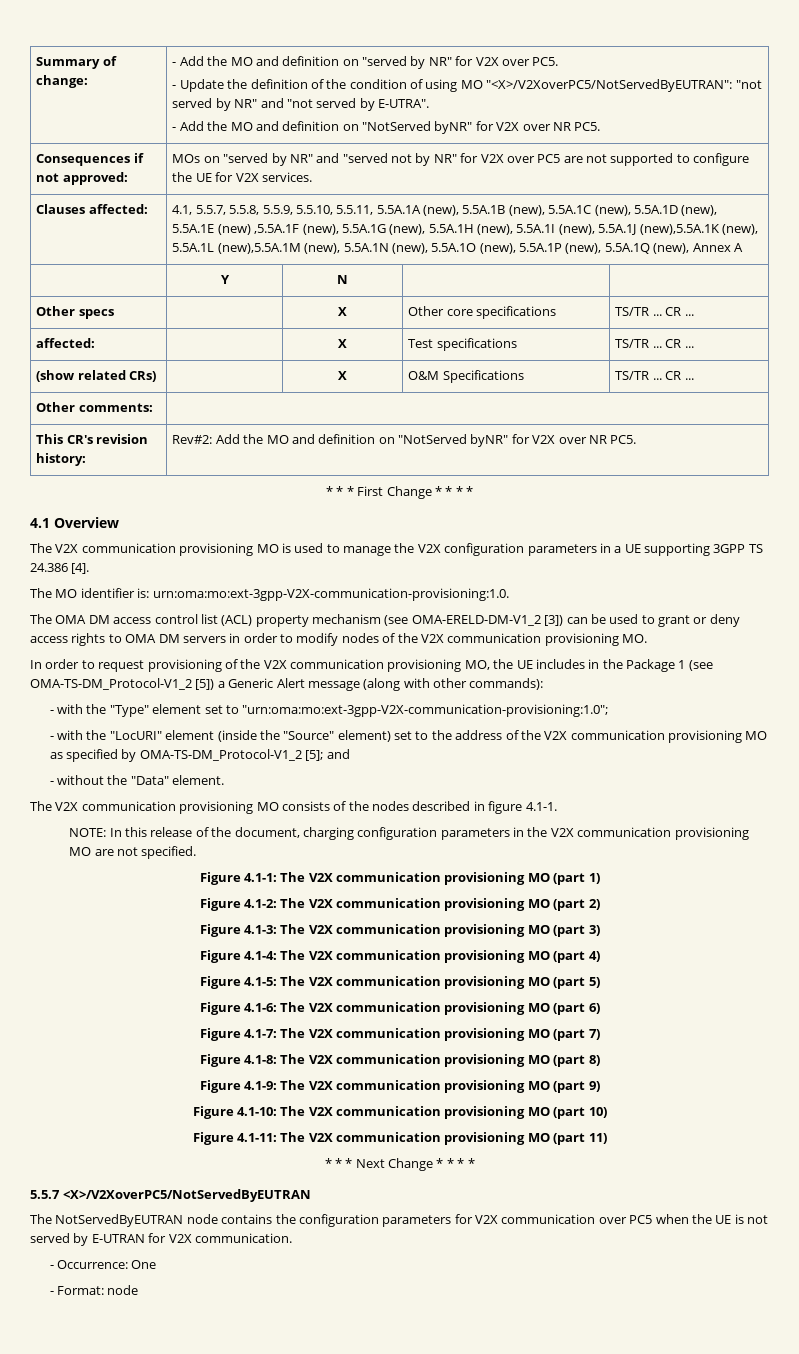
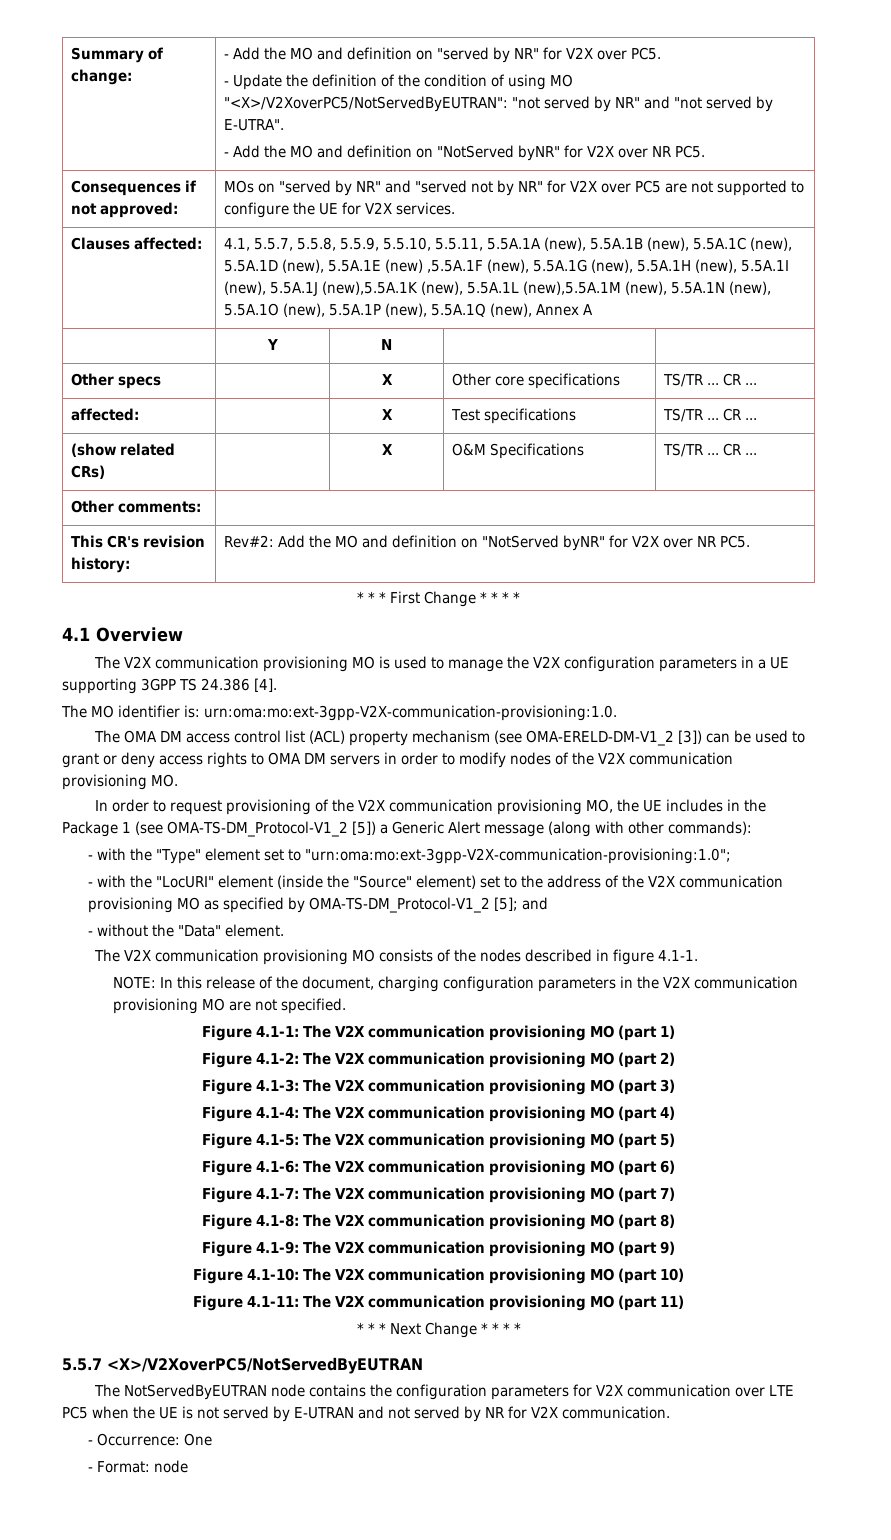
- The NotServedByEUTRAN node contains the configuration parameters for V2X communication over PC5 when the UE is not served by E-UTRAN for V2X communication.
+ The NotServedByEUTRAN node contains the configuration parameters for V2X communication over LTE PC5 when the UE is not served by E-UTRAN and not served by NR for V2X communication.

